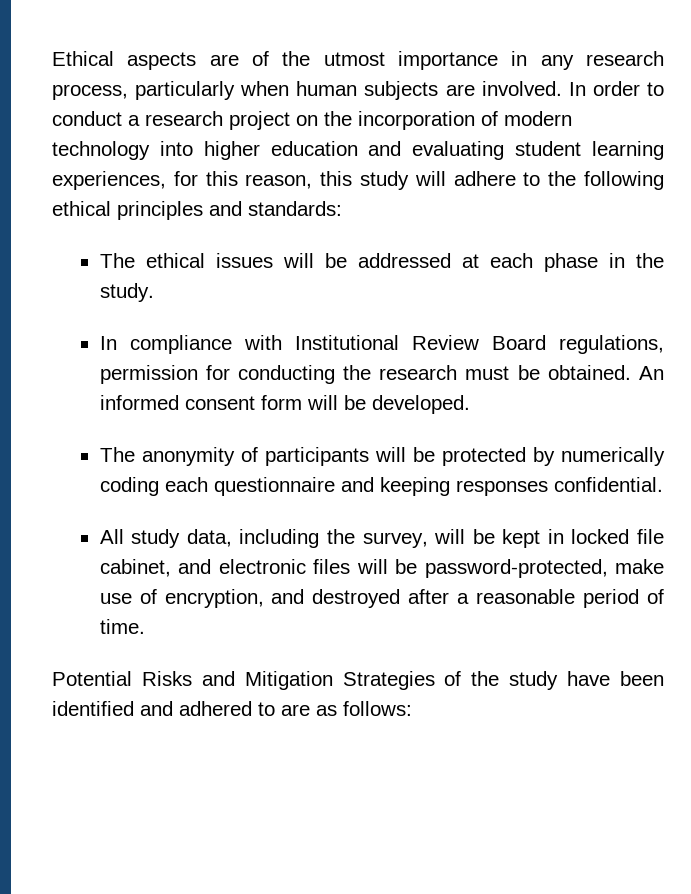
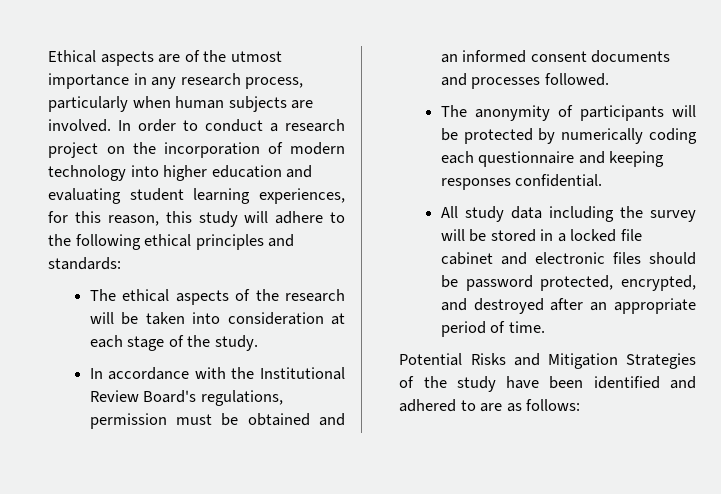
- The ethical issues will be addressed at each phase in the study.
+ The ethical aspects of the research will be taken into consideration at each stage of the study.
- In compliance with Institutional Review Board regulations, permission for conducting the research must be obtained. An informed consent form will be developed.
+ In accordance with the Institutional Review Board's regulations, permission must be obtained and an informed consent documents and processes followed.
- All study data, including the survey, will be kept in locked file cabinet, and electronic files will be password-protected, make use of encryption, and destroyed after a reasonable period of time.
+ All study data including the survey will be stored in a locked file cabinet and electronic files should be password protected, encrypted, and destroyed after an appropriate period of time.

